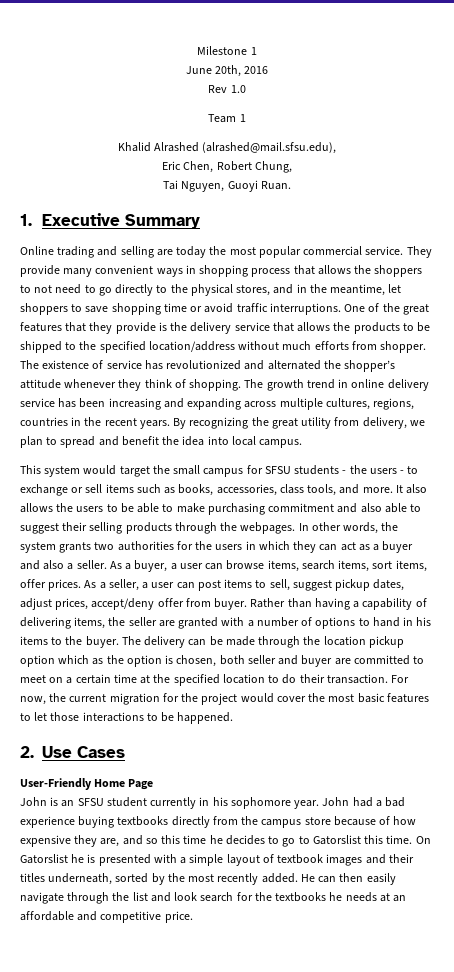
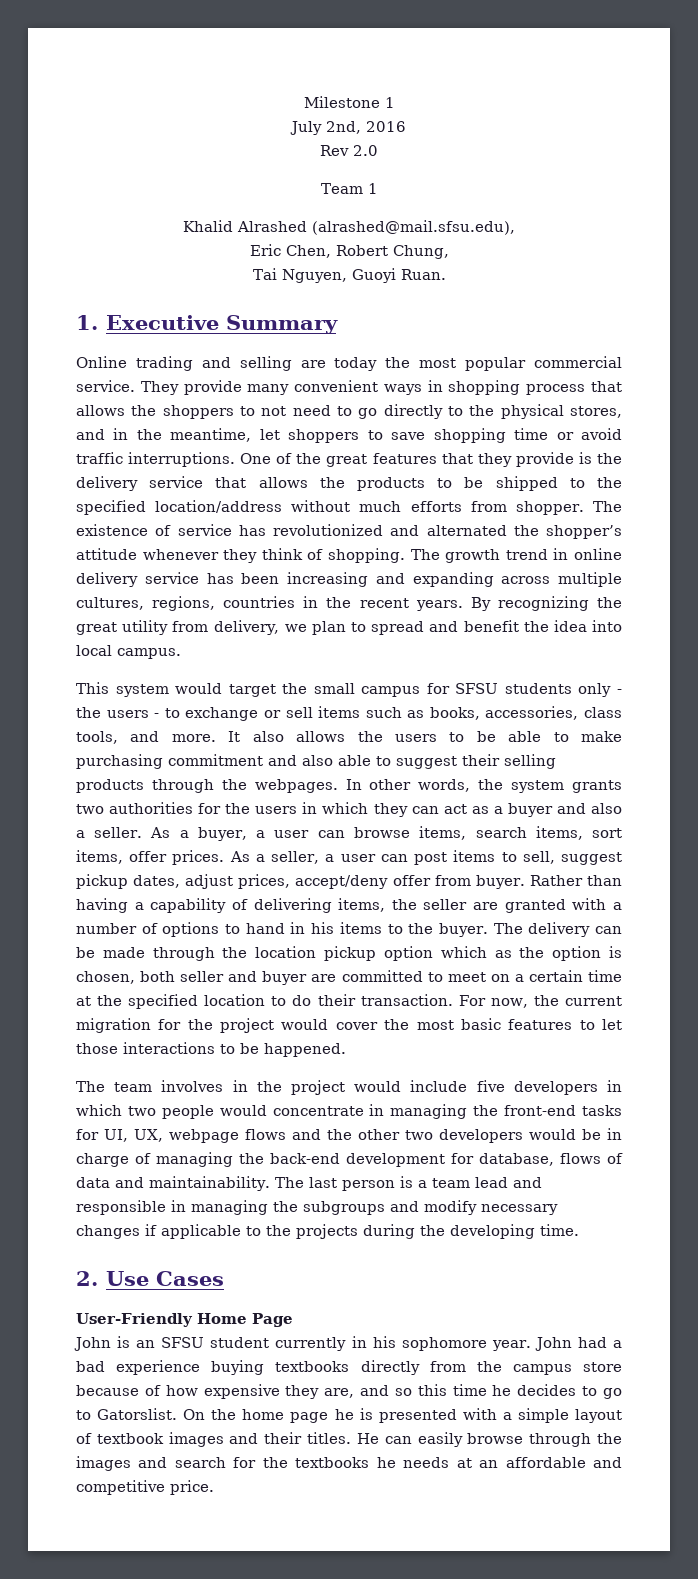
- June 20th, 2016
+ July 2nd, 2016
- Rev 1.0
+ Rev 2.0
- This system would target the small campus for SFSU students - the users - to exchange or sell items such as books, accessories, class tools, and more.
+ This system would target the small campus for SFSU students only - the users - to exchange or sell items such as books, accessories, class tools, and more.
+ The team involves in the project would include five developers in which two people would concentrate in managing the front-end tasks for UI, UX, webpage flows and the other two developers would be in charge of managing the back-end development for database, flows of data and maintainability. The last person is a team lead and responsible in managing the subgroups and modify necessary changes if applicable to the projects during the developing time.
- John had a bad experience buying textbooks directly from the campus store because of how expensive they are, and so this time he decides to go to Gatorslist this time. On Gatorslist he is presented with a simple layout of textbook images and their titles underneath, sorted by the most recently added. He can then easily navigate through the list and look search for the textbooks he needs at an affordable and competitive price.
+ John had a bad experience buying textbooks directly from the campus store because of how expensive they are, and so this time he decides to go to Gatorslist. On the home page he is presented with a simple layout of textbook images and their titles. He can easily browse through the images and search for the textbooks he needs at an affordable and competitive price.

